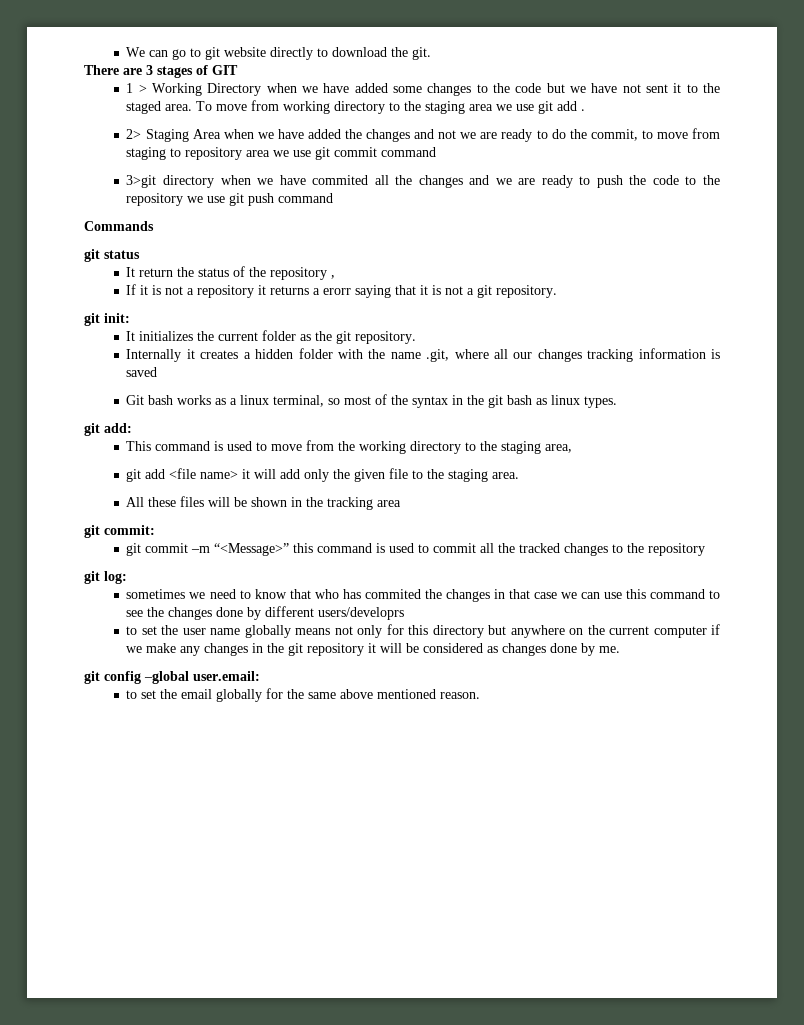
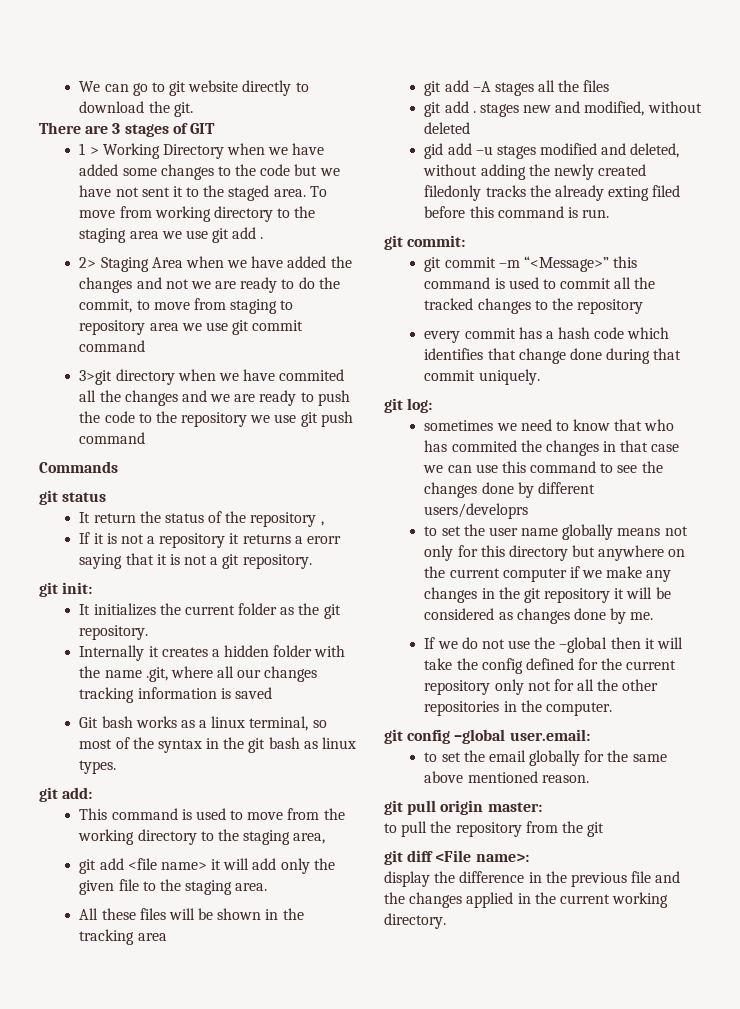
+ git add –A stages all the files
+ git add . stages new and modified, without deleted
+ gid add –u stages modified and deleted, without adding the newly created filedonly tracks the already exting filed before this command is run.
+ every commit has a hash code which identifies that change done during that commit uniquely.
+ If we do not use the –global then it will take the config defined for the current repository only not for all the other repositories in the computer.
+ git pull origin master:
+ to pull the repository from the git
+ git diff <File name>:
+ display the difference in the previous file and the changes applied in the current working directory.

